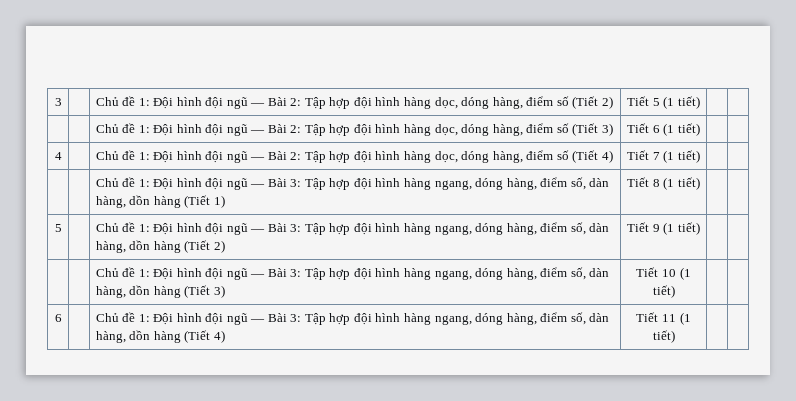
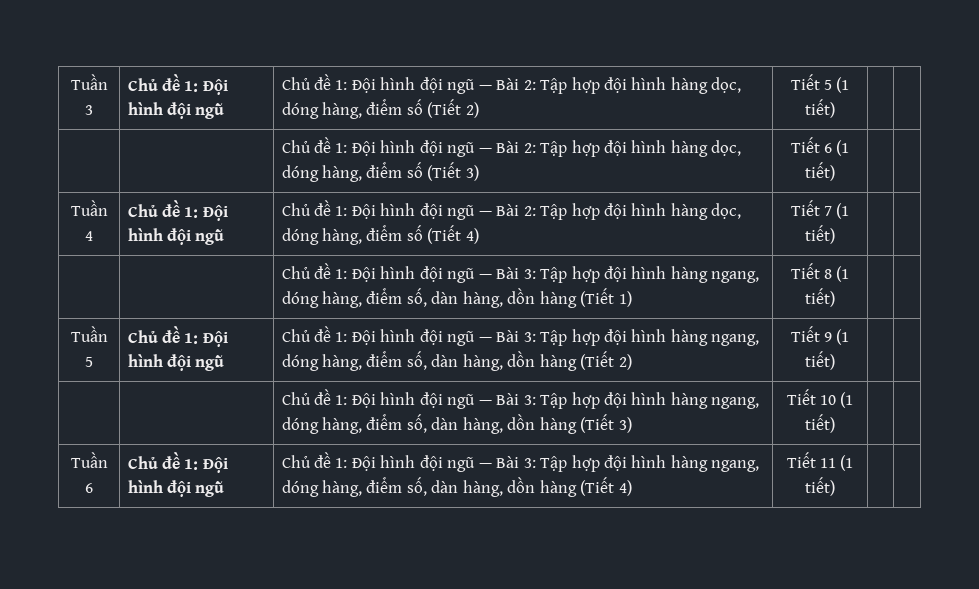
- 3 | | Chủ đề 1: Đội hình đội ngũ — Bài 2: Tập hợp đội hình hàng dọc, dóng hàng, điểm số (Tiết 2) | Tiết 5 (1 tiết) | |
+ Tuần 3 | Chủ đề 1: Đội hình đội ngũ | Chủ đề 1: Đội hình đội ngũ — Bài 2: Tập hợp đội hình hàng dọc, dóng hàng, điểm số (Tiết 2) | Tiết 5 (1 tiết) | |
- 4 | | Chủ đề 1: Đội hình đội ngũ — Bài 2: Tập hợp đội hình hàng dọc, dóng hàng, điểm số (Tiết 4) | Tiết 7 (1 tiết) | |
+ Tuần 4 | Chủ đề 1: Đội hình đội ngũ | Chủ đề 1: Đội hình đội ngũ — Bài 2: Tập hợp đội hình hàng dọc, dóng hàng, điểm số (Tiết 4) | Tiết 7 (1 tiết) | |
- 5 | | Chủ đề 1: Đội hình đội ngũ — Bài 3: Tập hợp đội hình hàng ngang, dóng hàng, điểm số, dàn hàng, dồn hàng (Tiết 2) | Tiết 9 (1 tiết) | |
+ Tuần 5 | Chủ đề 1: Đội hình đội ngũ | Chủ đề 1: Đội hình đội ngũ — Bài 3: Tập hợp đội hình hàng ngang, dóng hàng, điểm số, dàn hàng, dồn hàng (Tiết 2) | Tiết 9 (1 tiết) | |
- 6 | | Chủ đề 1: Đội hình đội ngũ — Bài 3: Tập hợp đội hình hàng ngang, dóng hàng, điểm số, dàn hàng, dồn hàng (Tiết 4) | Tiết 11 (1 tiết) | |
+ Tuần 6 | Chủ đề 1: Đội hình đội ngũ | Chủ đề 1: Đội hình đội ngũ — Bài 3: Tập hợp đội hình hàng ngang, dóng hàng, điểm số, dàn hàng, dồn hàng (Tiết 4) | Tiết 11 (1 tiết) | |

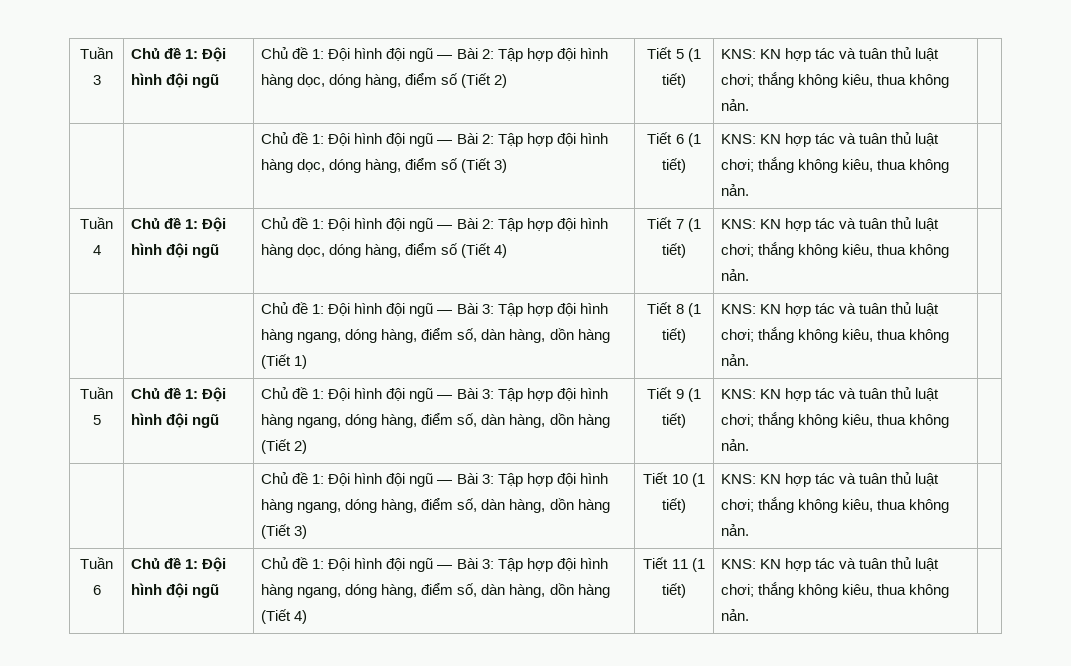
- Tiết 5 (1 tiết)
+ Tiết 5 (1 tiết) | KNS: KN hợp tác và tuân thủ luật chơi; thắng không kiêu, thua không nản.
- Tiết 6 (1 tiết)
+ Tiết 6 (1 tiết) | KNS: KN hợp tác và tuân thủ luật chơi; thắng không kiêu, thua không nản.
- Tiết 7 (1 tiết)
+ Tiết 7 (1 tiết) | KNS: KN hợp tác và tuân thủ luật chơi; thắng không kiêu, thua không nản.
- Tiết 8 (1 tiết)
+ Tiết 8 (1 tiết) | KNS: KN hợp tác và tuân thủ luật chơi; thắng không kiêu, thua không nản.
- Tiết 9 (1 tiết)
+ Tiết 9 (1 tiết) | KNS: KN hợp tác và tuân thủ luật chơi; thắng không kiêu, thua không nản.
- Tiết 10 (1 tiết)
+ Tiết 10 (1 tiết) | KNS: KN hợp tác và tuân thủ luật chơi; thắng không kiêu, thua không nản.
- Tiết 11 (1 tiết)
+ Tiết 11 (1 tiết) | KNS: KN hợp tác và tuân thủ luật chơi; thắng không kiêu, thua không nản.

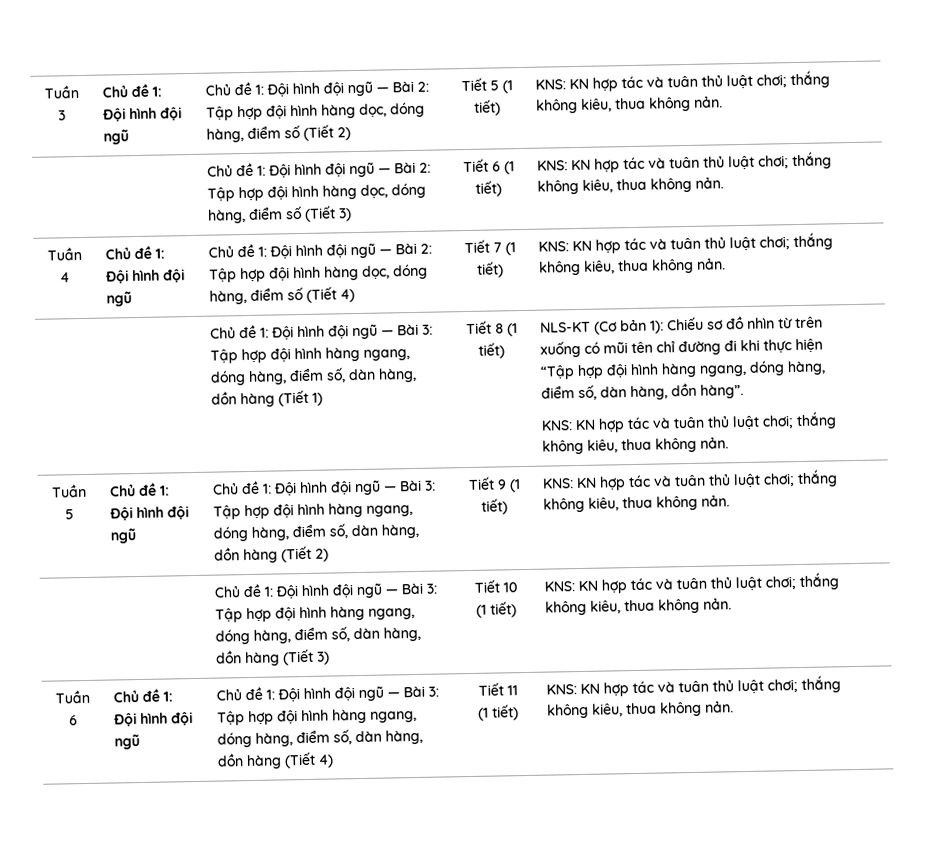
+ NLS-KT (Cơ bản 1): Chiếu sơ đồ nhìn từ trên xuống có mũi tên chỉ đường đi khi thực hiện “Tập hợp đội hình hàng ngang, dóng hàng, điểm số, dàn hàng, dồn hàng”.

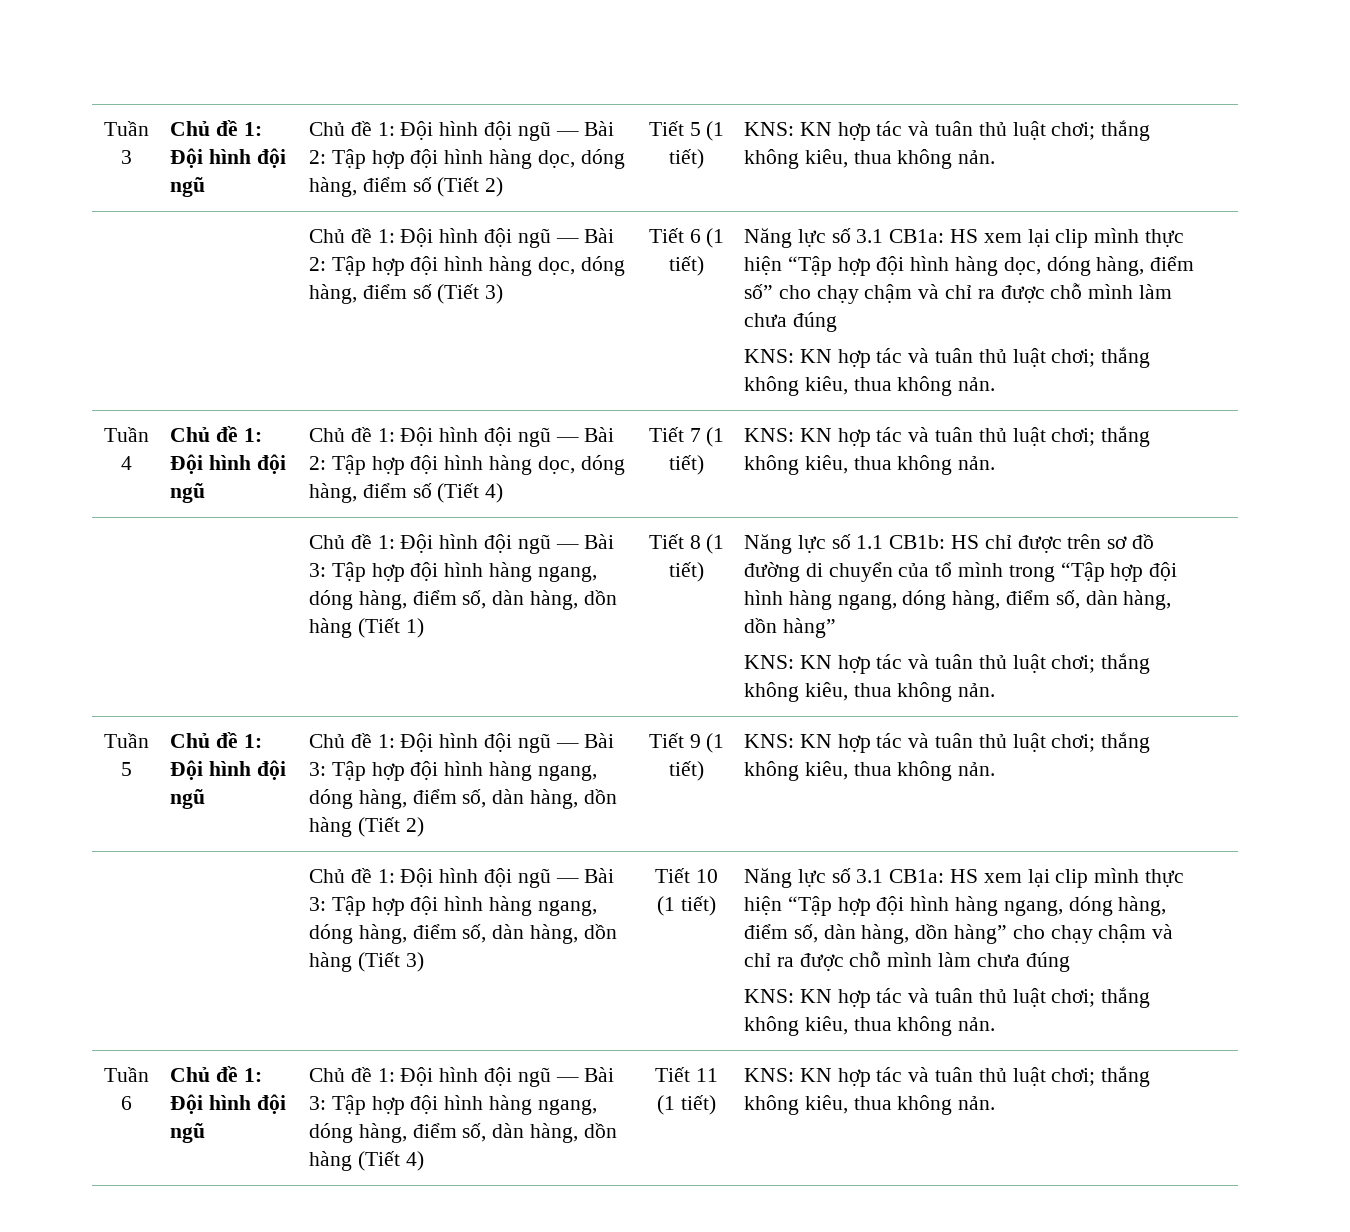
+ Năng lực số 3.1 CB1a: HS xem lại clip mình thực hiện “Tập hợp đội hình hàng dọc, dóng hàng, điểm số” cho chạy chậm và chỉ ra được chỗ mình làm chưa đúng
- NLS-KT (Cơ bản 1): Chiếu sơ đồ nhìn từ trên xuống có mũi tên chỉ đường đi khi thực hiện “Tập hợp đội hình hàng ngang, dóng hàng, điểm số, dàn hàng, dồn hàng”.
+ Năng lực số 1.1 CB1b: HS chỉ được trên sơ đồ đường di chuyển của tổ mình trong “Tập hợp đội hình hàng ngang, dóng hàng, điểm số, dàn hàng, dồn hàng”
+ Năng lực số 3.1 CB1a: HS xem lại clip mình thực hiện “Tập hợp đội hình hàng ngang, dóng hàng, điểm số, dàn hàng, dồn hàng” cho chạy chậm và chỉ ra được chỗ mình làm chưa đúng

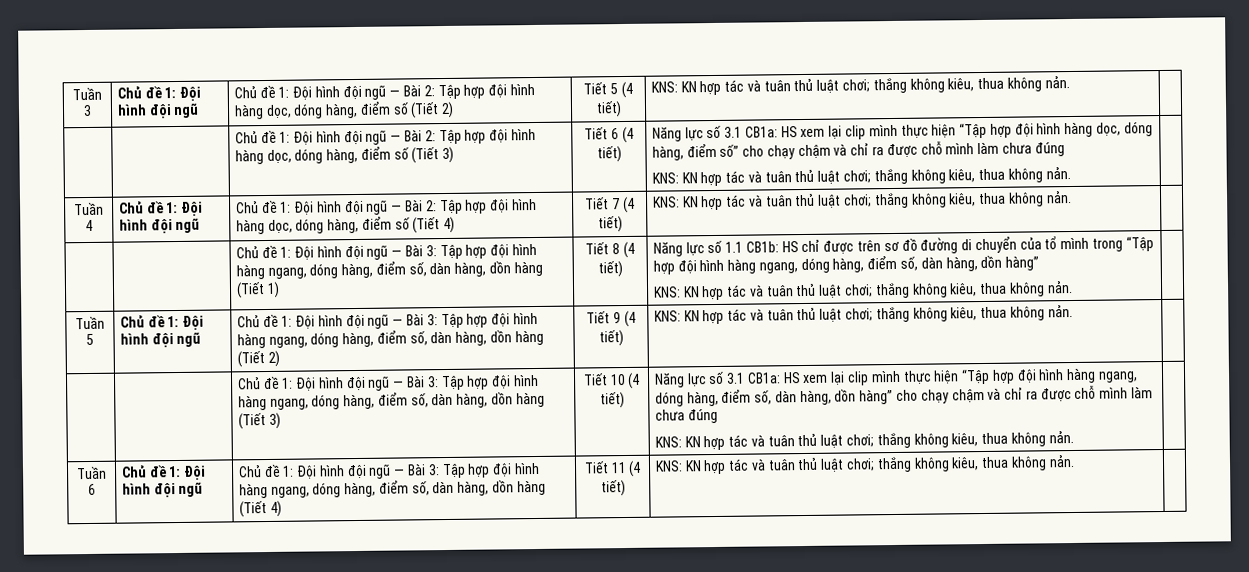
- Tiết 5 (1 tiết)
+ Tiết 5 (4 tiết)
- Tiết 6 (1 tiết)
+ Tiết 6 (4 tiết)
- Tiết 7 (1 tiết)
+ Tiết 7 (4 tiết)
- Tiết 8 (1 tiết)
+ Tiết 8 (4 tiết)
- Tiết 9 (1 tiết)
+ Tiết 9 (4 tiết)
- Tiết 10 (1 tiết)
+ Tiết 10 (4 tiết)
- Tiết 11 (1 tiết)
+ Tiết 11 (4 tiết)

